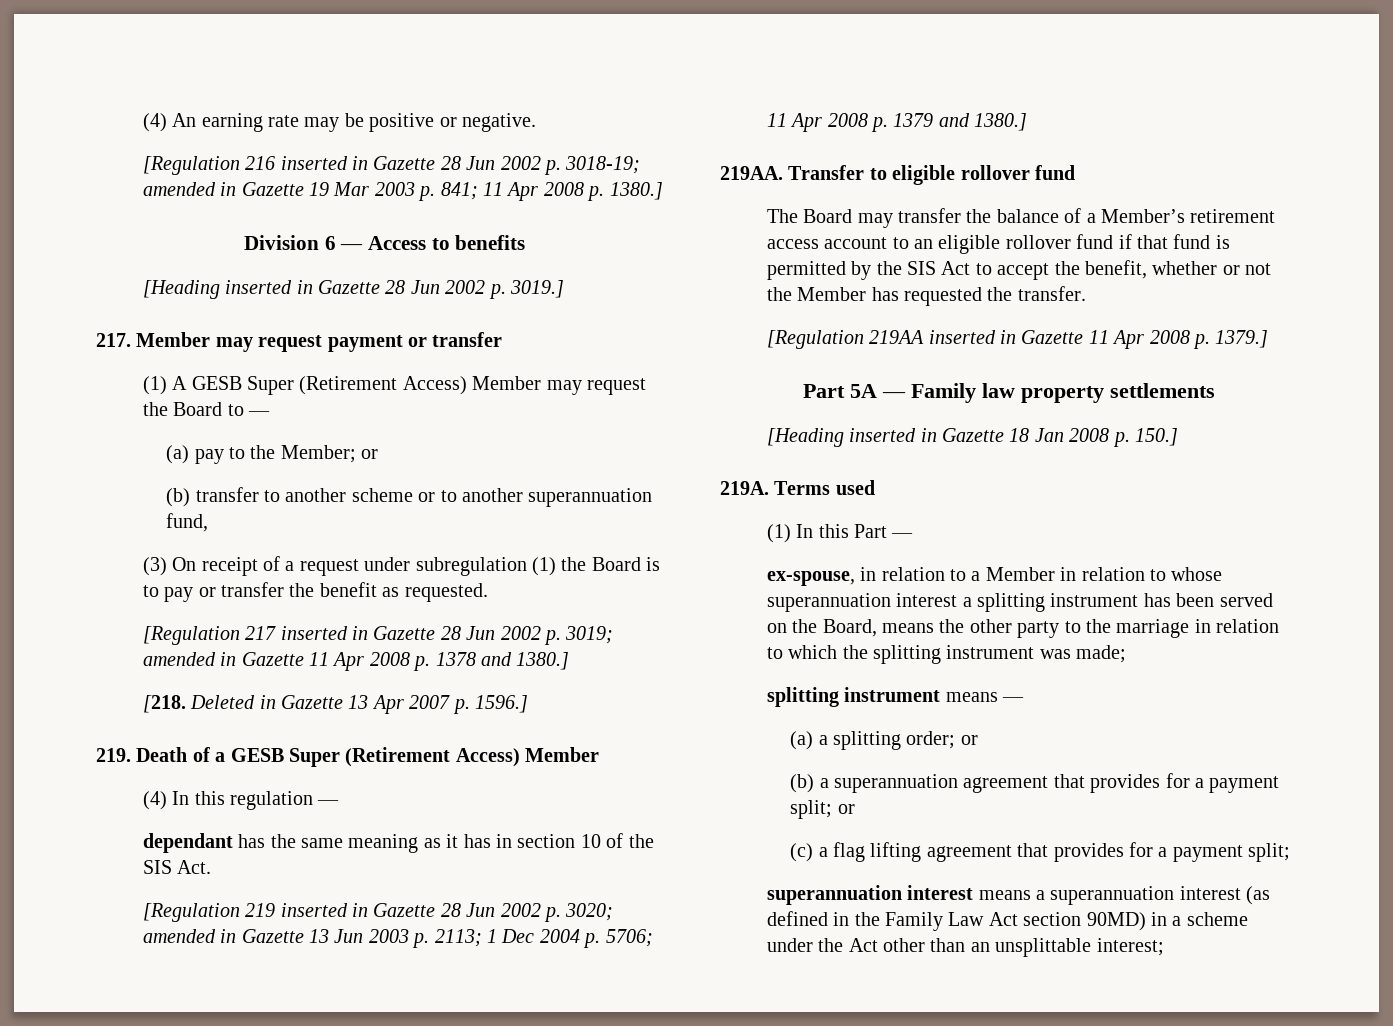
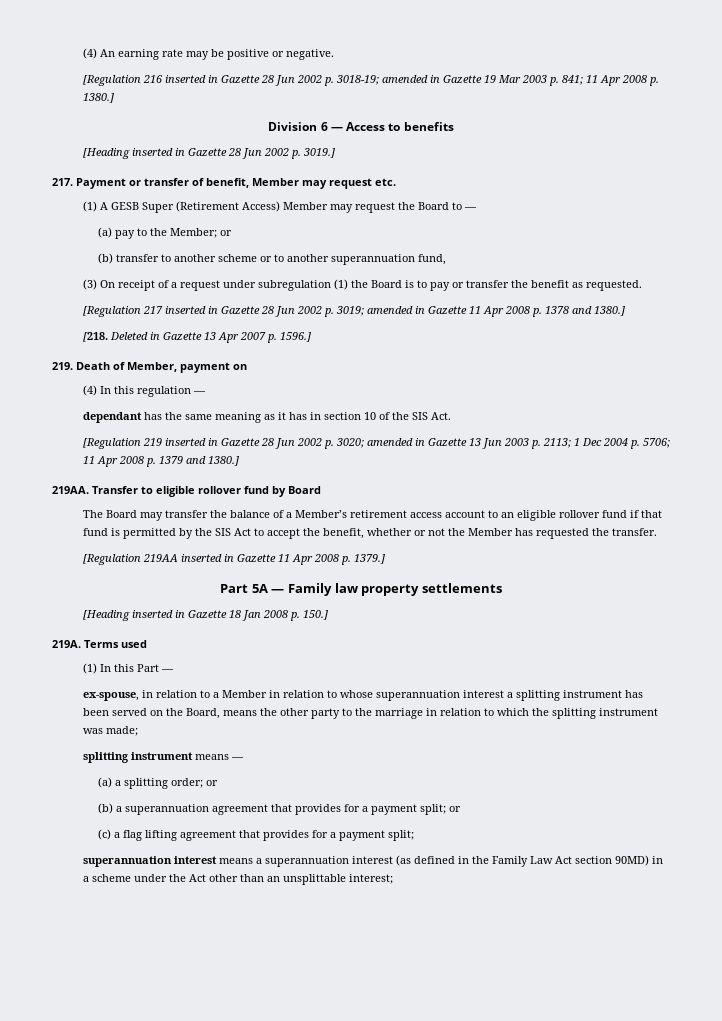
- 217. Member may request payment or transfer
+ 217. Payment or transfer of benefit, Member may request etc.
- 219. Death of a GESB Super (Retirement Access) Member
+ 219. Death of Member, payment on
- Transfer to eligible rollover fund
+ Transfer to eligible rollover fund by Board

